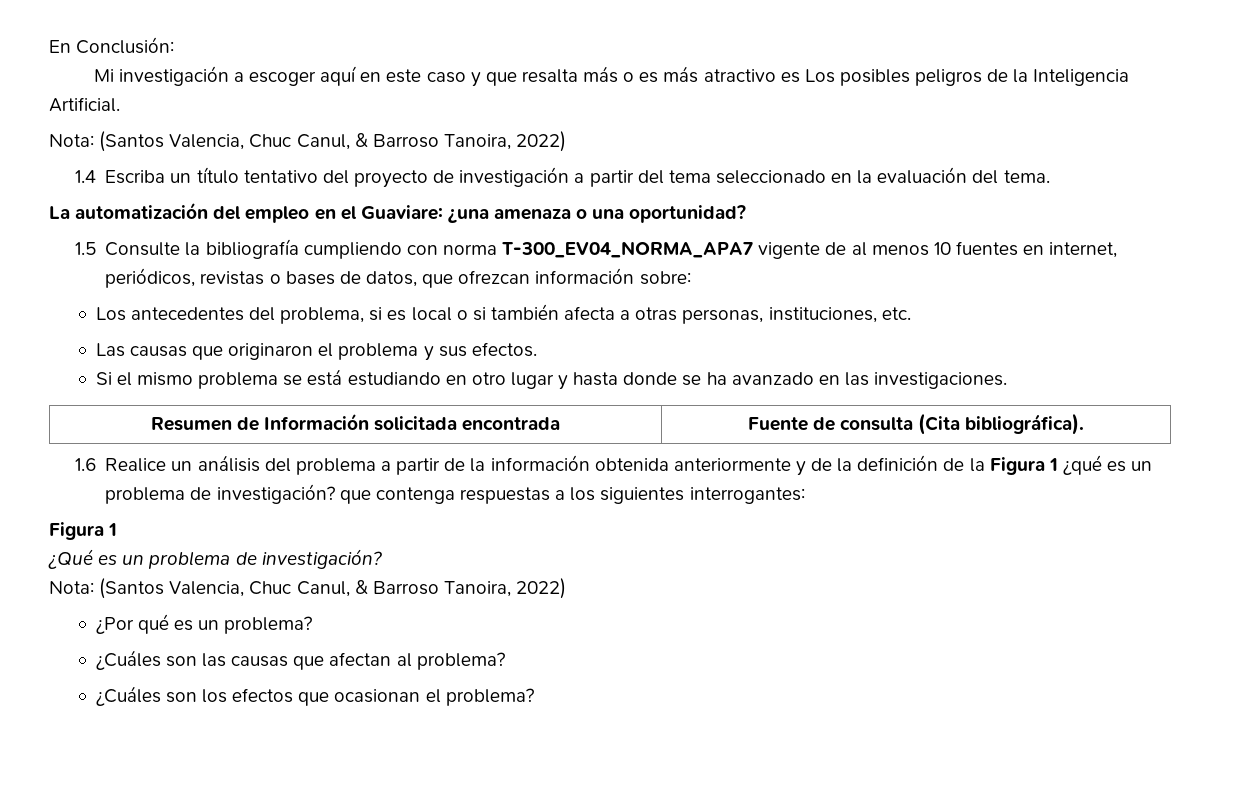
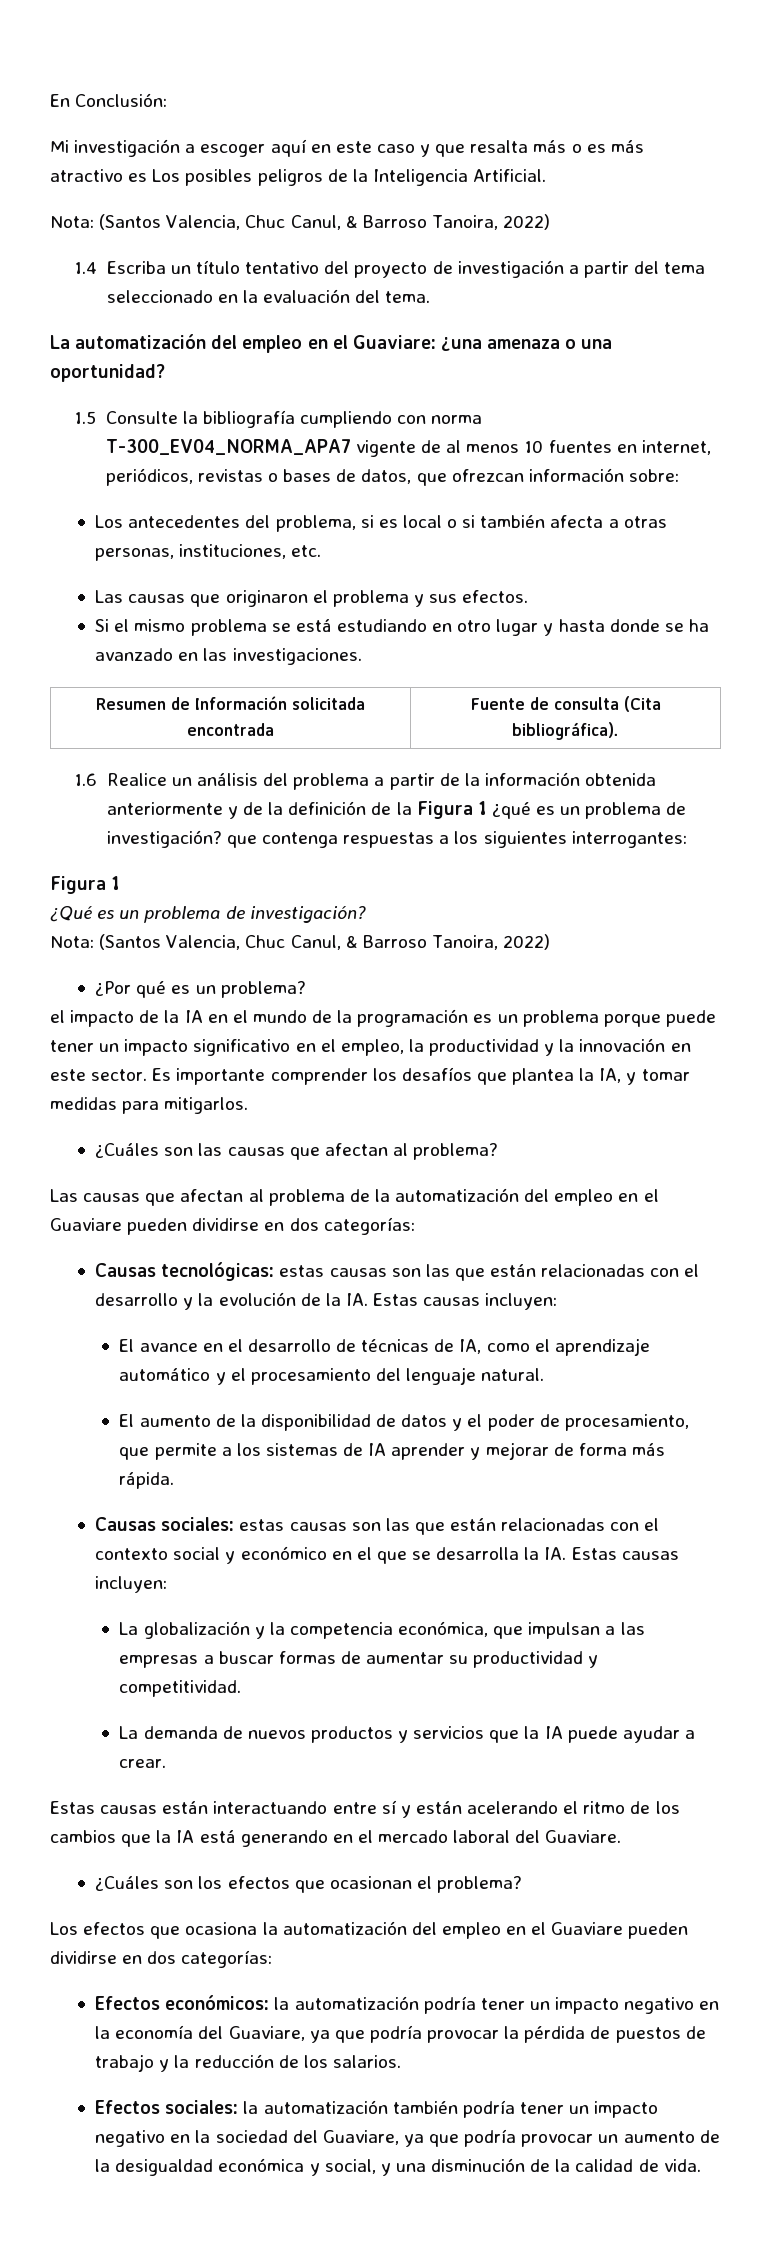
+ el impacto de la IA en el mundo de la programación es un problema porque puede tener un impacto significativo en el empleo, la productividad y la innovación en este sector. Es importante comprender los desafíos que plantea la IA, y tomar medidas para mitigarlos.
+ Las causas que afectan al problema de la automatización del empleo en el Guaviare pueden dividirse en dos categorías:
+ Causas tecnológicas: estas causas son las que están relacionadas con el desarrollo y la evolución de la IA. Estas causas incluyen:
+ El avance en el desarrollo de técnicas de IA, como el aprendizaje automático y el procesamiento del lenguaje natural.
+ El aumento de la disponibilidad de datos y el poder de procesamiento, que permite a los sistemas de IA aprender y mejorar de forma más rápida.
+ Causas sociales: estas causas son las que están relacionadas con el contexto social y económico en el que se desarrolla la IA. Estas causas incluyen:
+ La globalización y la competencia económica, que impulsan a las empresas a buscar formas de aumentar su productividad y competitividad.
+ La demanda de nuevos productos y servicios que la IA puede ayudar a crear.
+ Estas causas están interactuando entre sí y están acelerando el ritmo de los cambios que la IA está generando en el mercado laboral del Guaviare.
+ Los efectos que ocasiona la automatización del empleo en el Guaviare pueden dividirse en dos categorías:
+ Efectos económicos: la automatización podría tener un impacto negativo en la economía del Guaviare, ya que podría provocar la pérdida de puestos de trabajo y la reducción de los salarios.
+ Efectos sociales: la automatización también podría tener un impacto negativo en la sociedad del Guaviare, ya que podría provocar un aumento de la desigualdad económica y social, y una disminución de la calidad de vida.

